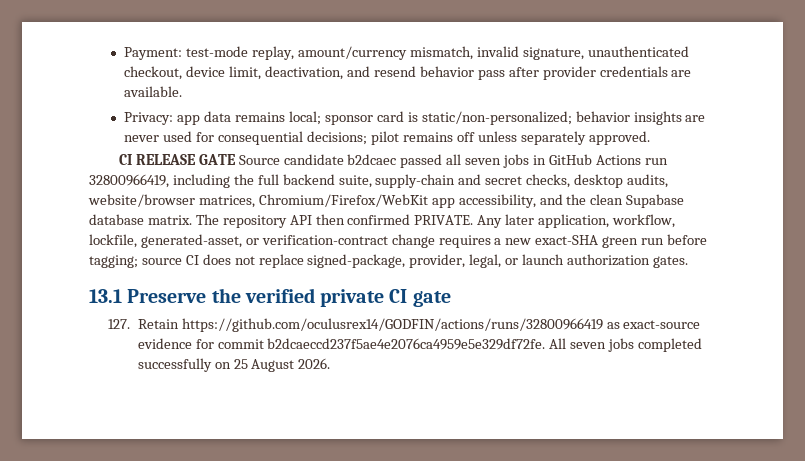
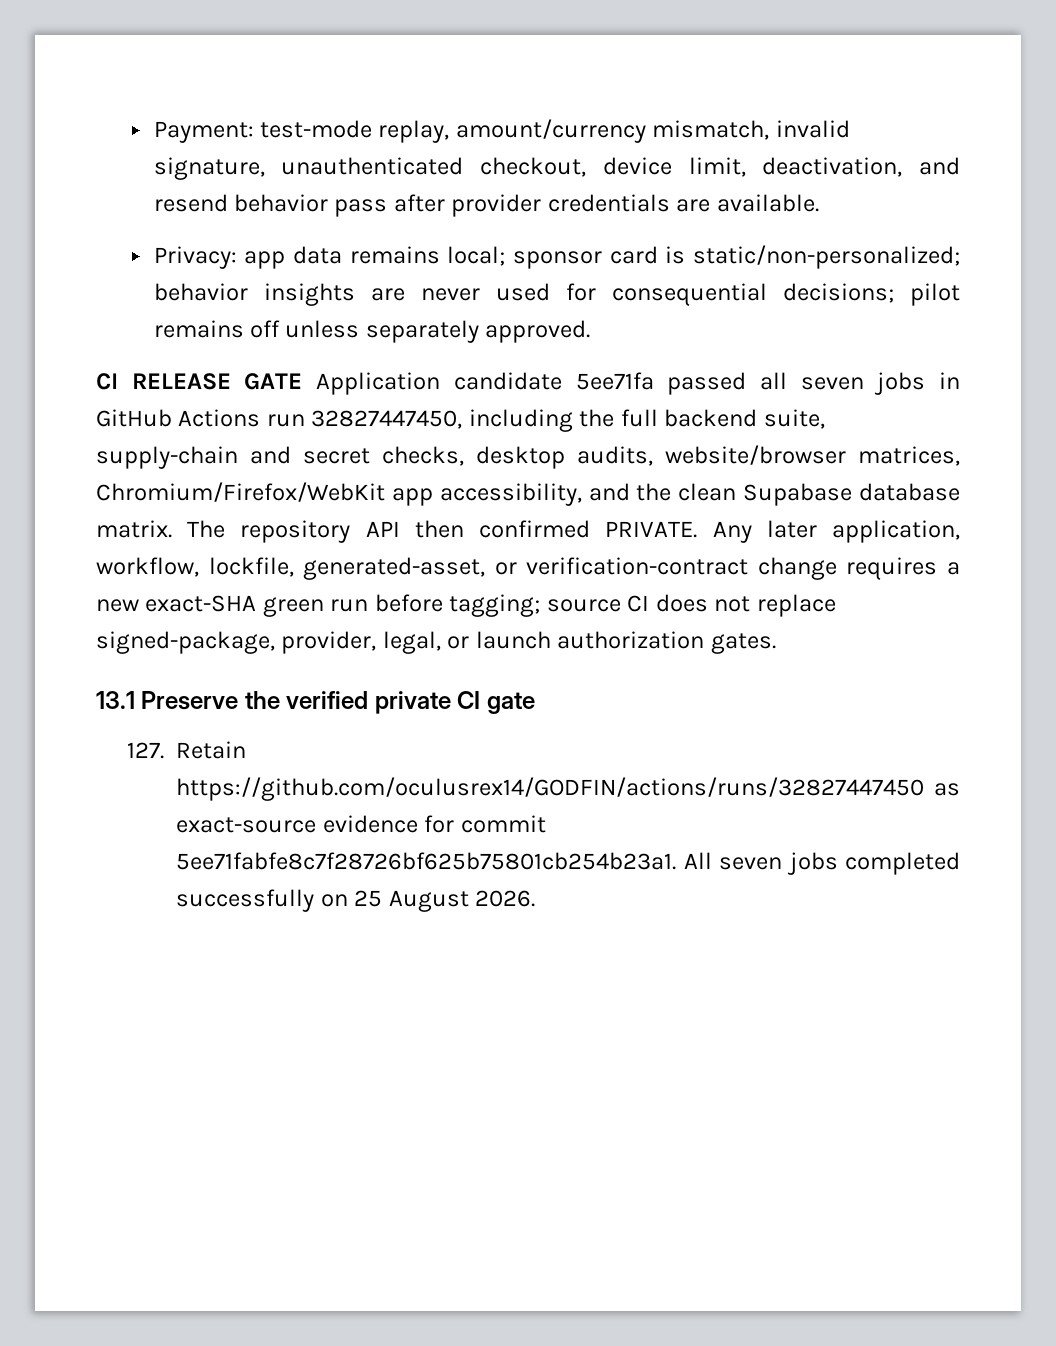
- CI RELEASE GATE Source candidate b2dcaec passed all seven jobs in GitHub Actions run 32800966419, including the full backend suite, supply-chain and secret checks, desktop audits, website/browser matrices, Chromium/Firefox/WebKit app accessibility, and the clean Supabase database matrix.
+ CI RELEASE GATE Application candidate 5ee71fa passed all seven jobs in GitHub Actions run 32827447450, including the full backend suite, supply-chain and secret checks, desktop audits, website/browser matrices, Chromium/Firefox/WebKit app accessibility, and the clean Supabase database matrix.
- 127. Retain https://github.com/oculusrex14/GODFIN/actions/runs/32800966419 as exact-source evidence for commit b2dcaeccd237f5ae4e2076ca4959e5e329df72fe.
+ 127. Retain https://github.com/oculusrex14/GODFIN/actions/runs/32827447450 as exact-source evidence for commit 5ee71fabfe8c7f28726bf625b75801cb254b23a1.

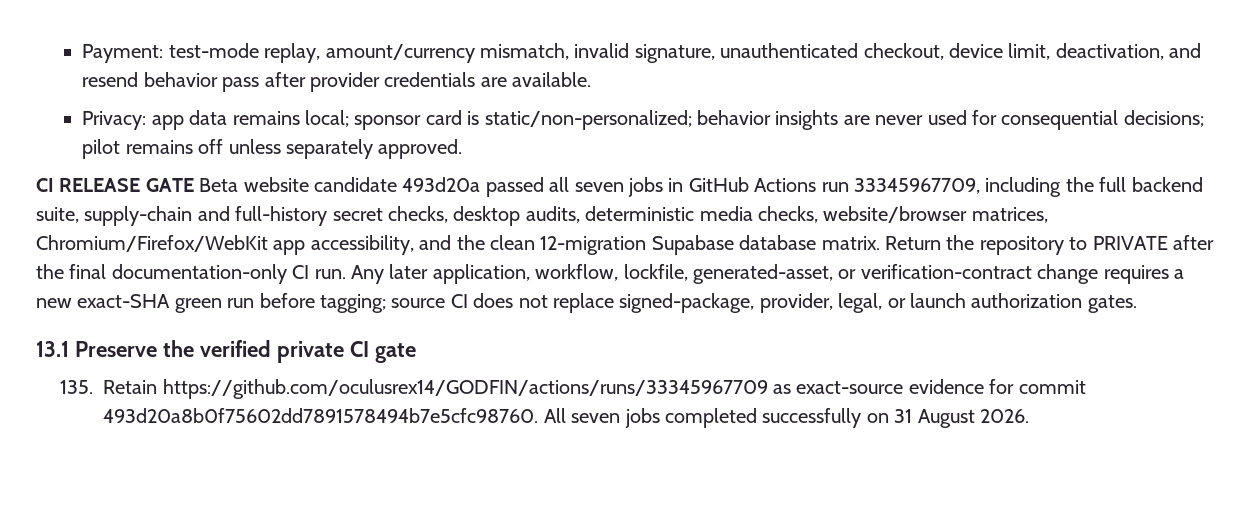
- CI RELEASE GATE Application candidate 5ee71fa passed all seven jobs in GitHub Actions run 32827447450, including the full backend suite, supply-chain and secret checks, desktop audits, website/browser matrices, Chromium/Firefox/WebKit app accessibility, and the clean Supabase database matrix.
+ CI RELEASE GATE Beta website candidate 493d20a passed all seven jobs in GitHub Actions run 33345967709, including the full backend suite, supply-chain and full-history secret checks, desktop audits, deterministic media checks, website/browser matrices, Chromium/Firefox/WebKit app accessibility, and the clean 12-migration Supabase database matrix.
- The repository API then confirmed PRIVATE.
+ Return the repository to PRIVATE after the final documentation-only CI run.
- 127. Retain https://github.com/oculusrex14/GODFIN/actions/runs/32827447450 as exact-source evidence for commit 5ee71fabfe8c7f28726bf625b75801cb254b23a1.
+ 135. Retain https://github.com/oculusrex14/GODFIN/actions/runs/33345967709 as exact-source evidence for commit 493d20a8b0f75602dd7891578494b7e5cfc98760.
- All seven jobs completed successfully on 25 August 2026.
+ All seven jobs completed successfully on 31 August 2026.

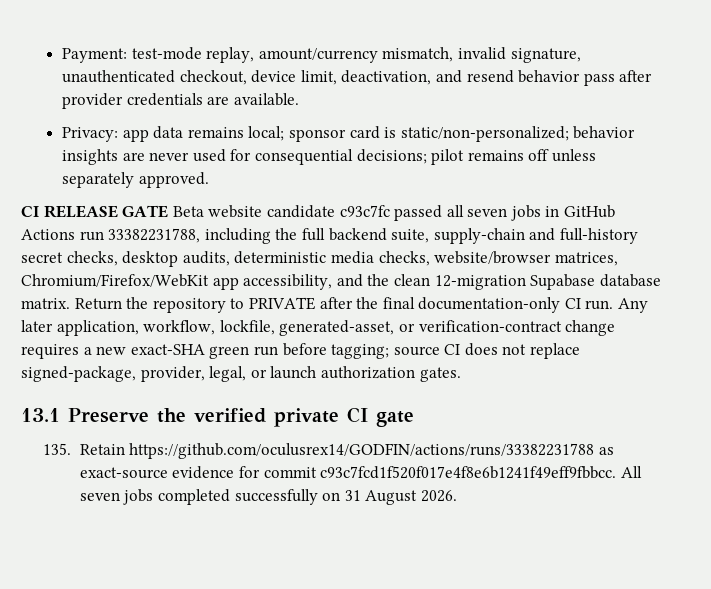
- CI RELEASE GATE Beta website candidate 493d20a passed all seven jobs in GitHub Actions run 33345967709, including the full backend suite, supply-chain and full-history secret checks, desktop audits, deterministic media checks, website/browser matrices, Chromium/Firefox/WebKit app accessibility, and the clean 12-migration Supabase database matrix.
+ CI RELEASE GATE Beta website candidate c93c7fc passed all seven jobs in GitHub Actions run 33382231788, including the full backend suite, supply-chain and full-history secret checks, desktop audits, deterministic media checks, website/browser matrices, Chromium/Firefox/WebKit app accessibility, and the clean 12-migration Supabase database matrix.
- 135. Retain https://github.com/oculusrex14/GODFIN/actions/runs/33345967709 as exact-source evidence for commit 493d20a8b0f75602dd7891578494b7e5cfc98760.
+ 135. Retain https://github.com/oculusrex14/GODFIN/actions/runs/33382231788 as exact-source evidence for commit c93c7fcd1f520f017e4f8e6b1241f49eff9fbbcc.

